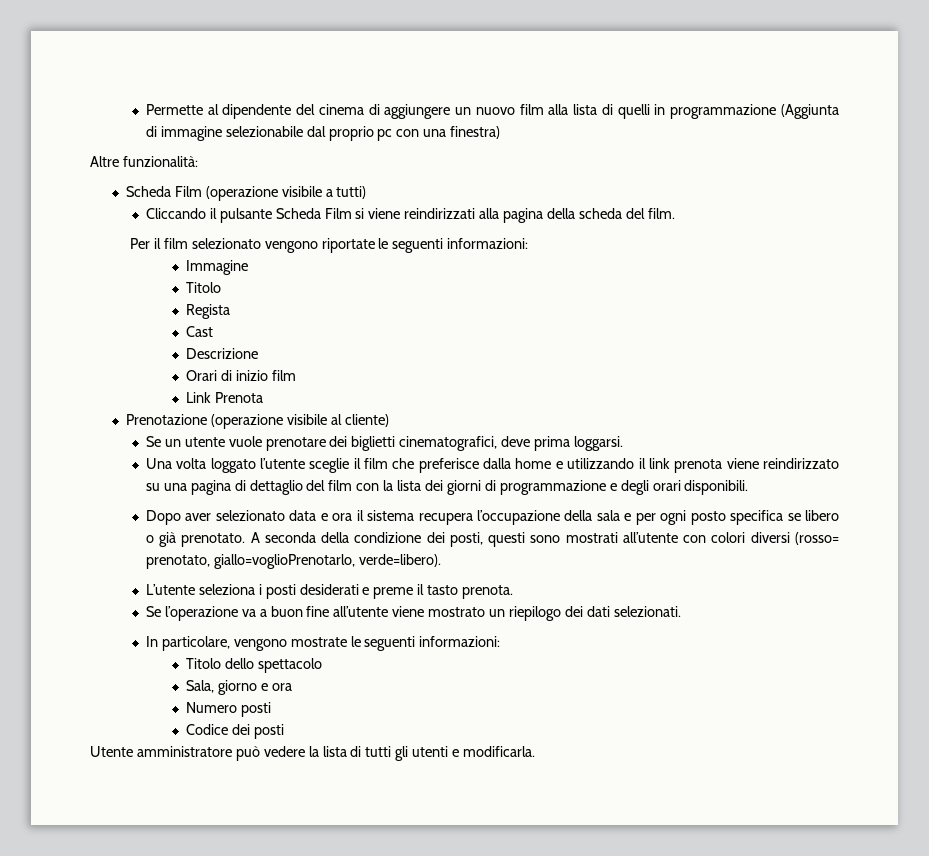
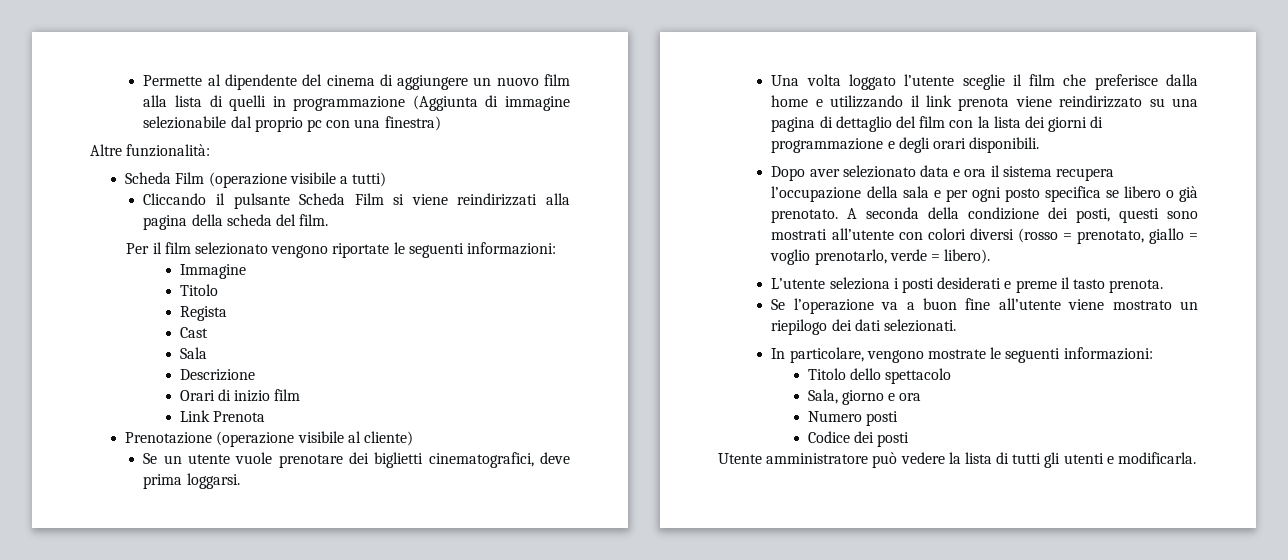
+ Sala
- A seconda della condizione dei posti, questi sono mostrati all’utente con colori diversi (rosso= prenotato, giallo=voglioPrenotarlo, verde=libero).
+ A seconda della condizione dei posti, questi sono mostrati all’utente con colori diversi (rosso = prenotato, giallo = voglio prenotarlo, verde = libero).

